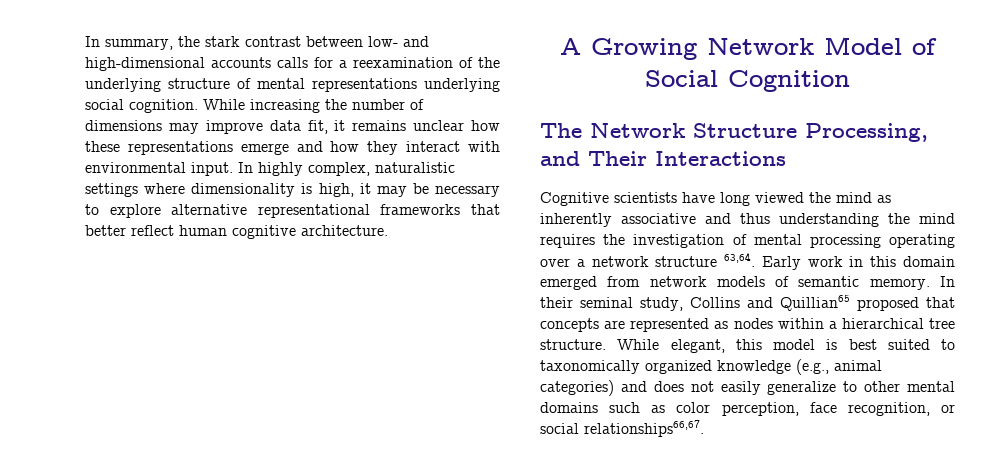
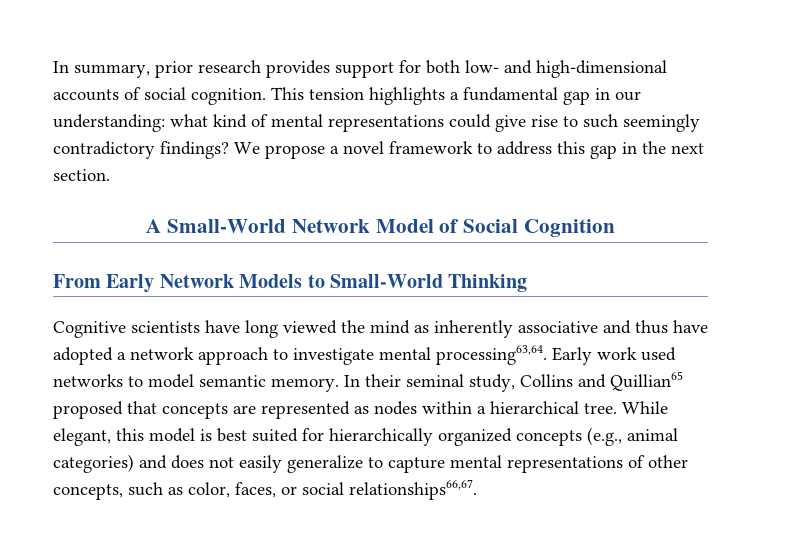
- In summary, the stark contrast between low- and high-dimensional accounts calls for a reexamination of the underlying structure of mental representations underlying social cognition. While increasing the number of dimensions may improve data fit, it remains unclear how these representations emerge and how they interact with environmental input. In highly complex, naturalistic settings where dimensionality is high, it may be necessary to explore alternative representational frameworks that better reflect human cognitive architecture.
+ In summary, prior research provides support for both low- and high-dimensional accounts of social cognition. This tension highlights a fundamental gap in our understanding: what kind of mental representations could give rise to such seemingly contradictory findings? We propose a novel framework to address this gap in the next section.
- A Growing Network Model of Social Cognition
+ A Small-World Network Model of Social Cognition
- The Network Structure Processing, and Their Interactions
+ From Early Network Models to Small-World Thinking
- Cognitive scientists have long viewed the mind as inherently associative and thus understanding the mind requires the investigation of mental processing operating over a network structure 63,64. Early work in this domain emerged from network models of semantic memory.
+ Cognitive scientists have long viewed the mind as inherently associative and thus have adopted a network approach to investigate mental processing63,64. Early work used networks to model semantic memory.
- In their seminal study, Collins and Quillian65 proposed that concepts are represented as nodes within a hierarchical tree structure.
+ In their seminal study, Collins and Quillian65 proposed that concepts are represented as nodes within a hierarchical tree.
- While elegant, this model is best suited to taxonomically organized knowledge (e.g., animal categories) and does not easily generalize to other mental domains such as color perception, face recognition, or social relationships66,67.
+ While elegant, this model is best suited for hierarchically organized concepts (e.g., animal categories) and does not easily generalize to capture mental representations of other concepts, such as color, faces, or social relationships66,67.

